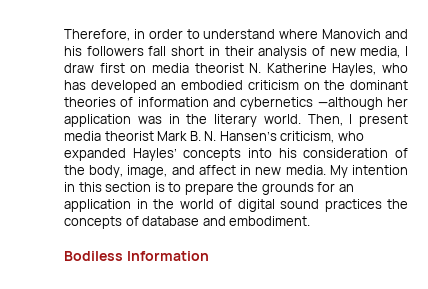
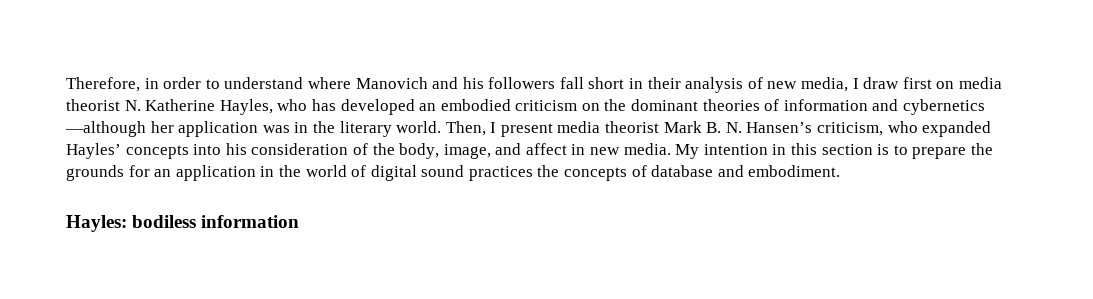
- Bodiless Information
+ Hayles: bodiless information

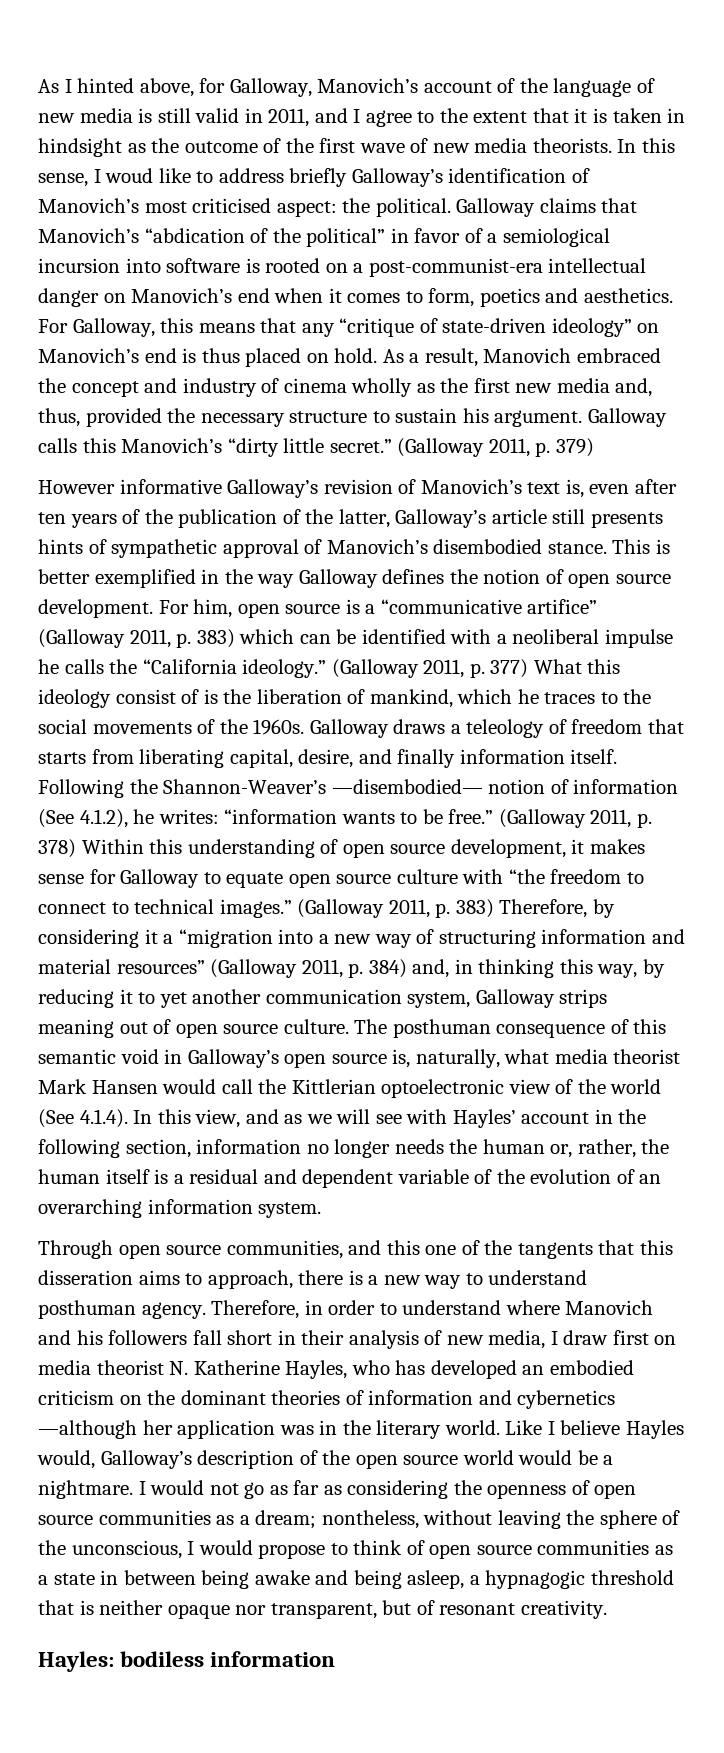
+ As I hinted above, for Galloway, Manovich’s account of the language of new media is still valid in 2011, and I agree to the extent that it is taken in hindsight as the outcome of the first wave of new media theorists. In this sense, I woud like to address briefly Galloway’s identification of Manovich’s most criticised aspect: the political. Galloway claims that Manovich’s “abdication of the political” in favor of a semiological incursion into software is rooted on a post-communist-era intellectual danger on Manovich’s end when it comes to form, poetics and aesthetics. For Galloway, this means that any “critique of state-driven ideology” on Manovich’s end is thus placed on hold. As a result, Manovich embraced the concept and industry of cinema wholly as the first new media and, thus, provided the necessary structure to sustain his argument. Galloway calls this Manovich’s “dirty little secret.” (Galloway 2011, p. 379)
+ However informative Galloway’s revision of Manovich’s text is, even after ten years of the publication of the latter, Galloway’s article still presents hints of sympathetic approval of Manovich’s disembodied stance. This is better exemplified in the way Galloway defines the notion of open source development. For him, open source is a “communicative artifice” (Galloway 2011, p. 383) which can be identified with a neoliberal impulse he calls the “California ideology.” (Galloway 2011, p. 377) What this ideology consist of is the liberation of mankind, which he traces to the social movements of the 1960s. Galloway draws a teleology of freedom that starts from liberating capital, desire, and finally information itself. Following the Shannon-Weaver’s —disembodied— notion of information (See 4.1.2), he writes: “information wants to be free.” (Galloway 2011, p. 378) Within this understanding of open source development, it makes sense for Galloway to equate open source culture with “the freedom to connect to technical images.” (Galloway 2011, p. 383) Therefore, by considering it a “migration into a new way of structuring information and material resources” (Galloway 2011, p. 384) and, in thinking this way, by reducing it to yet another communication system, Galloway strips meaning out of open source culture. The posthuman consequence of this semantic void in Galloway’s open source is, naturally, what media theorist Mark Hansen would call the Kittlerian optoelectronic view of the world (See 4.1.4). In this view, and as we will see with Hayles’ account in the following section, information no longer needs the human or, rather, the human itself is a residual and dependent variable of the evolution of an overarching information system.
+ Through open source communities, and this one of the tangents that this disseration aims to approach, there is a new way to understand posthuman agency.
- Then, I present media theorist Mark B. N. Hansen’s criticism, who expanded Hayles’ concepts into his consideration of the body, image, and affect in new media. My intention in this section is to prepare the grounds for an application in the world of digital sound practices the concepts of database and embodiment.
+ Like I believe Hayles would, Galloway’s description of the open source world would be a nightmare. I would not go as far as considering the openness of open source communities as a dream; nontheless, without leaving the sphere of the unconscious, I would propose to think of open source communities as a state in between being awake and being asleep, a hypnagogic threshold that is neither opaque nor transparent, but of resonant creativity.

